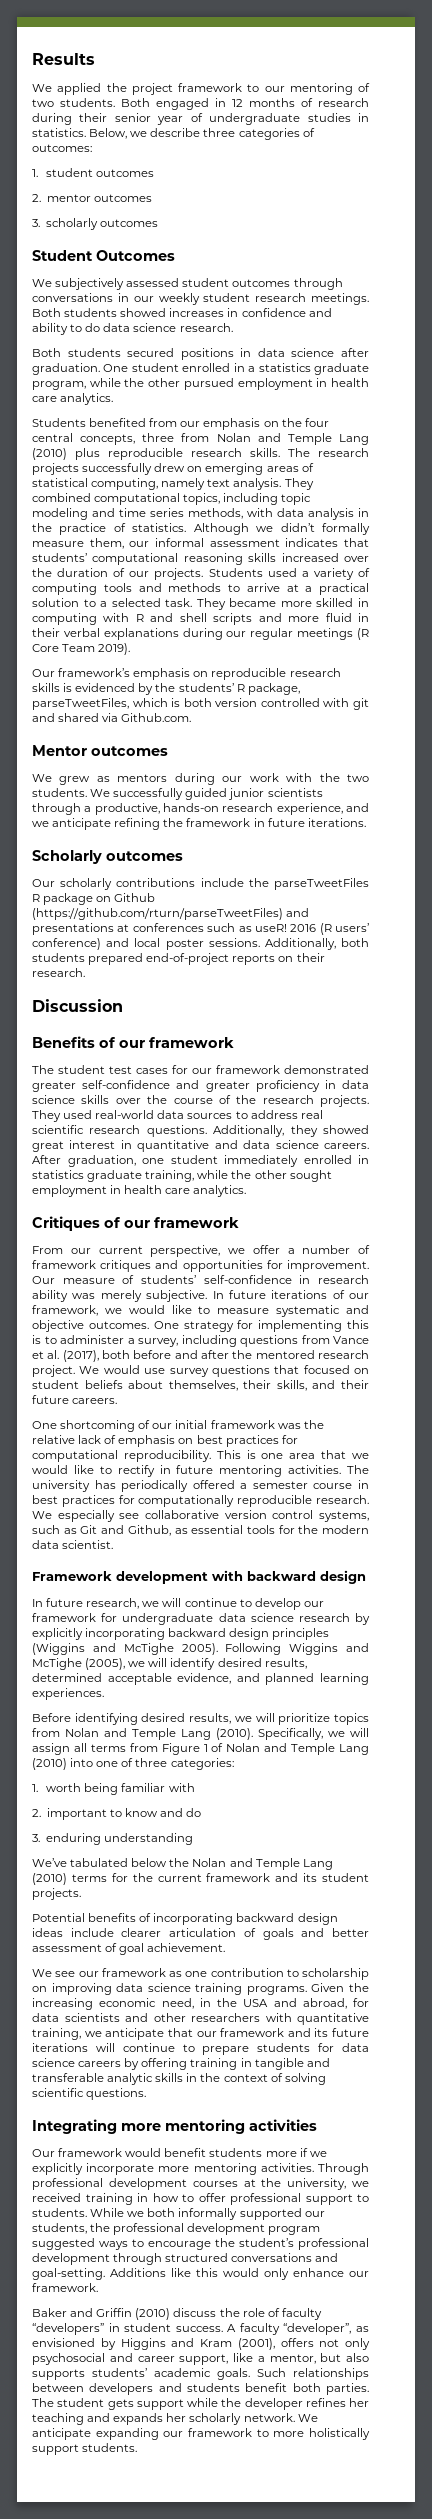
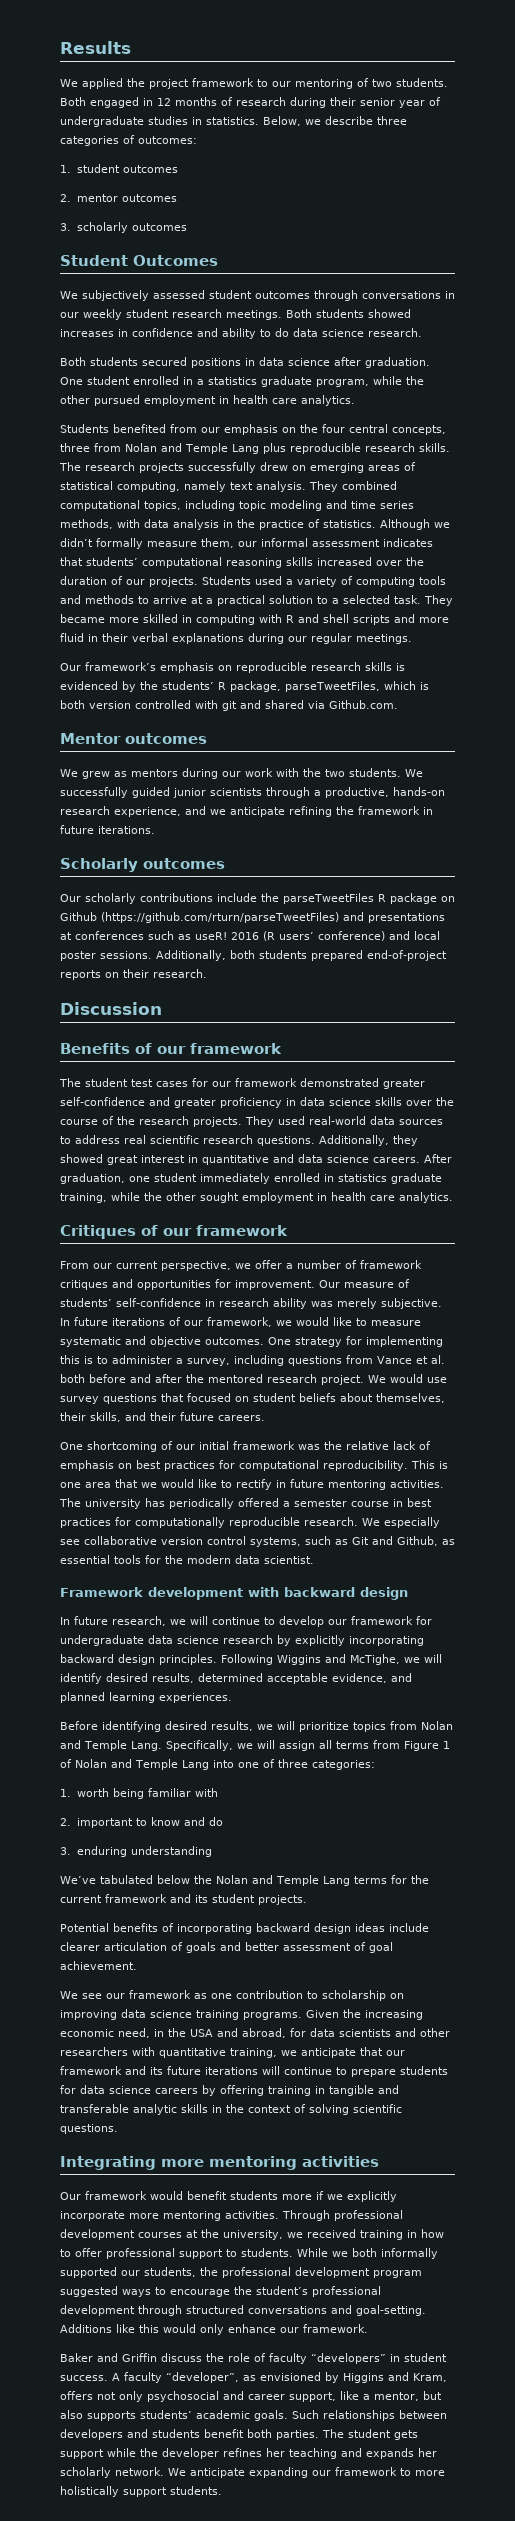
- Students benefited from our emphasis on the four central concepts, three from Nolan and Temple Lang (2010) plus reproducible research skills.
+ Students benefited from our emphasis on the four central concepts, three from Nolan and Temple Lang plus reproducible research skills.
- They became more skilled in computing with R and shell scripts and more fluid in their verbal explanations during our regular meetings (R Core Team 2019).
+ They became more skilled in computing with R and shell scripts and more fluid in their verbal explanations during our regular meetings.
- One strategy for implementing this is to administer a survey, including questions from Vance et al. (2017), both before and after the mentored research project.
+ One strategy for implementing this is to administer a survey, including questions from Vance et al. both before and after the mentored research project.
- In future research, we will continue to develop our framework for undergraduate data science research by explicitly incorporating backward design principles (Wiggins and McTighe 2005).
+ In future research, we will continue to develop our framework for undergraduate data science research by explicitly incorporating backward design principles.
- Following Wiggins and McTighe (2005), we will identify desired results, determined acceptable evidence, and planned learning experiences.
+ Following Wiggins and McTighe, we will identify desired results, determined acceptable evidence, and planned learning experiences.
- Before identifying desired results, we will prioritize topics from Nolan and Temple Lang (2010).
+ Before identifying desired results, we will prioritize topics from Nolan and Temple Lang.
- Specifically, we will assign all terms from Figure 1 of Nolan and Temple Lang (2010) into one of three categories:
+ Specifically, we will assign all terms from Figure 1 of Nolan and Temple Lang into one of three categories:
- We’ve tabulated below the Nolan and Temple Lang (2010) terms for the current framework and its student projects.
+ We’ve tabulated below the Nolan and Temple Lang terms for the current framework and its student projects.
- Baker and Griffin (2010) discuss the role of faculty “developers” in student success.
+ Baker and Griffin discuss the role of faculty “developers” in student success.
- A faculty “developer”, as envisioned by Higgins and Kram (2001), offers not only psychosocial and career support, like a mentor, but also supports students’ academic goals.
+ A faculty “developer”, as envisioned by Higgins and Kram, offers not only psychosocial and career support, like a mentor, but also supports students’ academic goals.

